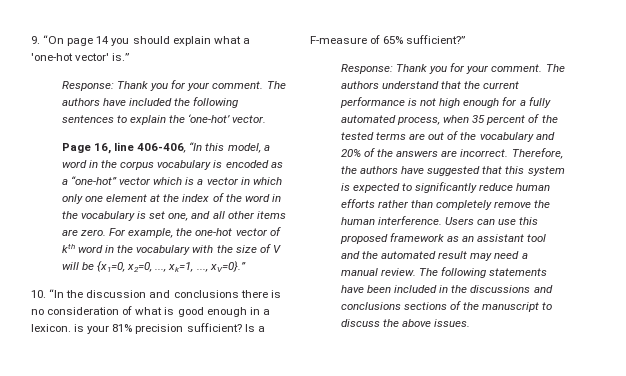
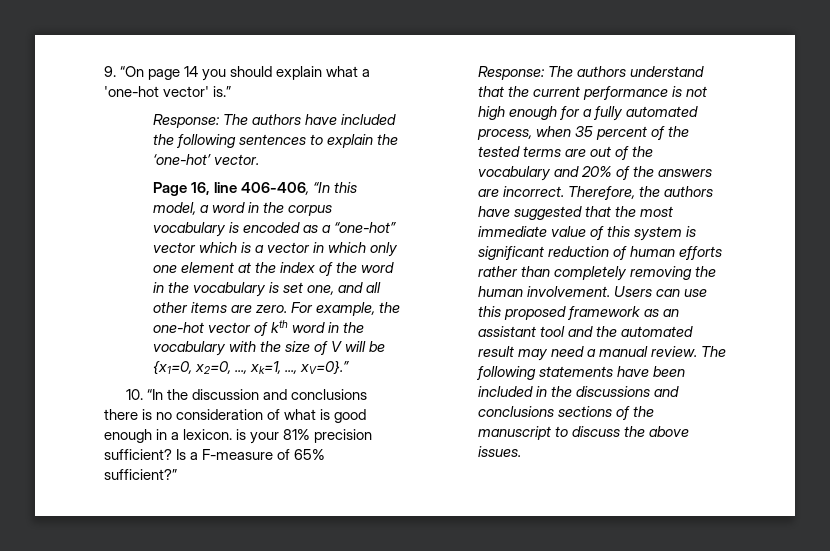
- Response: Thank you for your comment. The authors have included the following sentences to explain the ‘one-hot’ vector.
+ Response: The authors have included the following sentences to explain the ‘one-hot’ vector.
- Response: Thank you for your comment. The authors understand that the current performance is not high enough for a fully automated process, when 35 percent of the tested terms are out of the vocabulary and 20% of the answers are incorrect.
+ Response: The authors understand that the current performance is not high enough for a fully automated process, when 35 percent of the tested terms are out of the vocabulary and 20% of the answers are incorrect.
- Therefore, the authors have suggested that this system is expected to significantly reduce human efforts rather than completely remove the human interference.
+ Therefore, the authors have suggested that the most immediate value of this system is significant reduction of human efforts rather than completely removing the human involvement.

